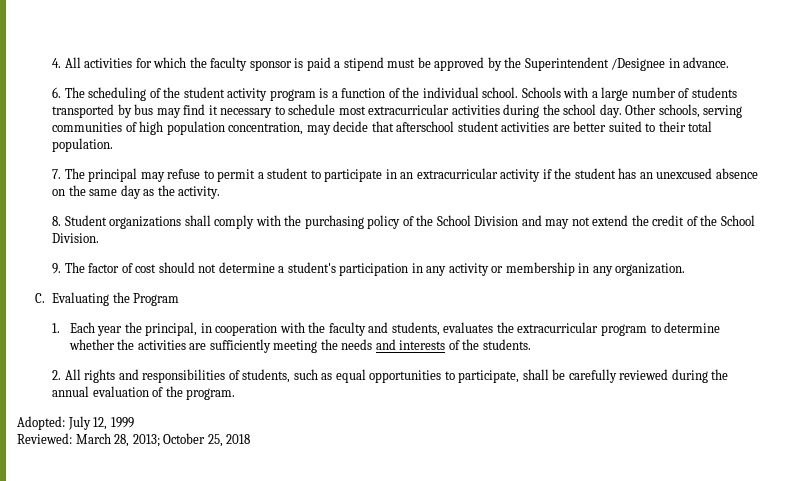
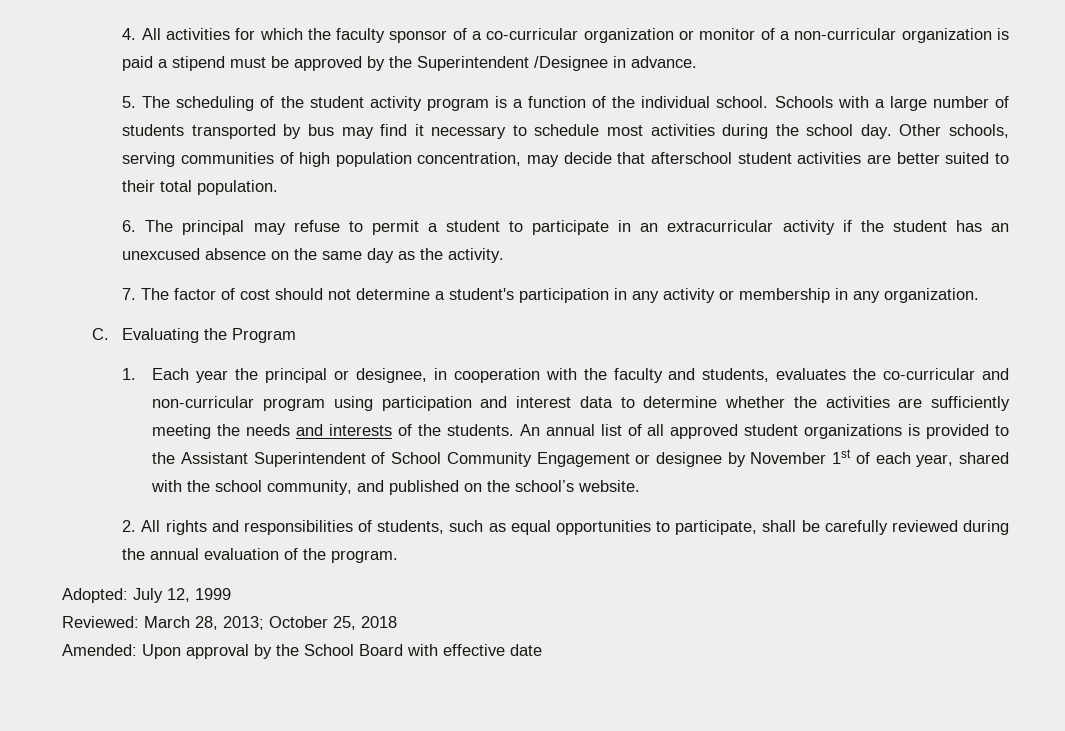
- 4. All activities for which the faculty sponsor is paid a stipend must be approved by the Superintendent /Designee in advance.
+ 4. All activities for which the faculty sponsor of a co-curricular organization or monitor of a non-curricular organization is paid a stipend must be approved by the Superintendent /Designee in advance.
- 6. The scheduling of the student activity program is a function of the individual school.
+ 5. The scheduling of the student activity program is a function of the individual school.
- Schools with a large number of students transported by bus may find it necessary to schedule most extracurricular activities during the school day.
+ Schools with a large number of students transported by bus may find it necessary to schedule most activities during the school day.
- 7. The principal may refuse to permit a student to participate in an extracurricular activity if the student has an unexcused absence on the same day as the activity.
+ 6. The principal may refuse to permit a student to participate in an extracurricular activity if the student has an unexcused absence on the same day as the activity.
- 8. Student organizations shall comply with the purchasing policy of the School Division and may not extend the credit of the School Division.
- 9. The factor of cost should not determine a student's participation in any activity or membership in any organization.
+ 7. The factor of cost should not determine a student's participation in any activity or membership in any organization.
- 1. Each year the principal, in cooperation with the faculty and students, evaluates the extracurricular program to determine whether the activities are sufficiently meeting the needs and interests of the students.
+ 1. Each year the principal or designee, in cooperation with the faculty and students, evaluates the co-curricular and non-curricular program using participation and interest data to determine whether the activities are sufficiently meeting the needs and interests of the students. An annual list of all approved student organizations is provided to the Assistant Superintendent of School Community Engagement or designee by November 1st of each year, shared with the school community, and published on the school’s website.
+ Amended: Upon approval by the School Board with effective date

